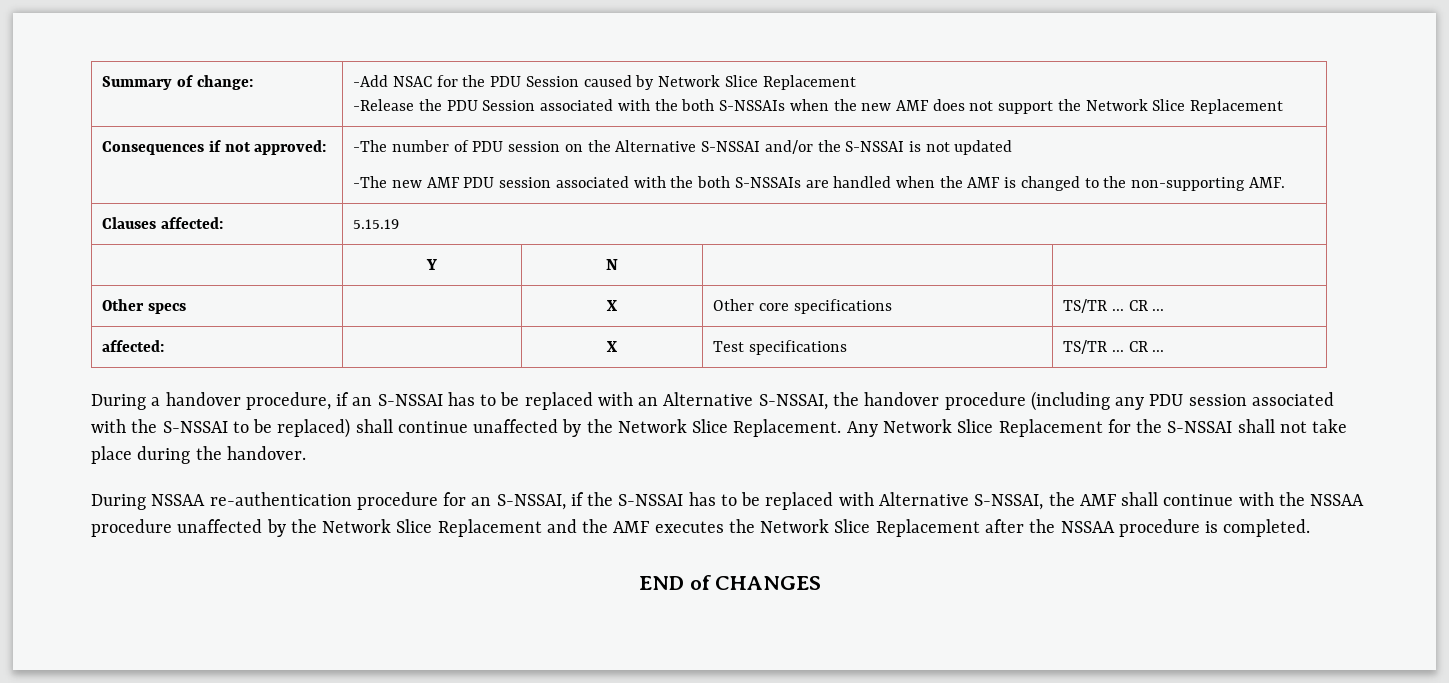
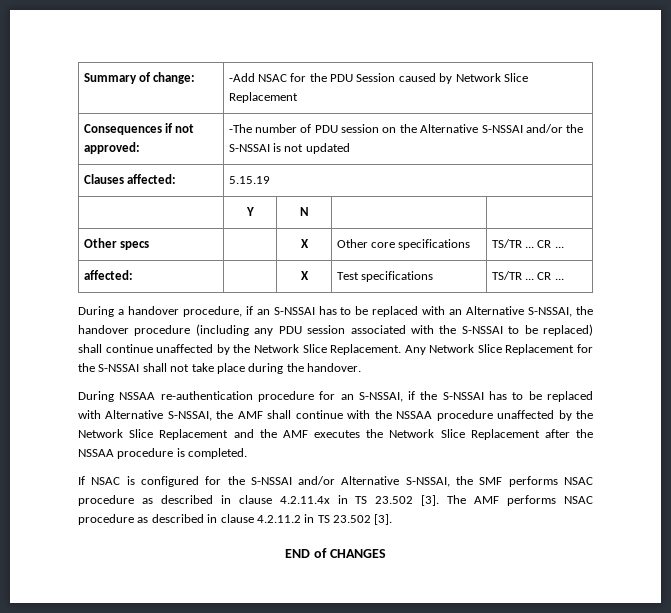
  Summary of change: | -Add NSAC for the PDU Session caused by Network Slice Replacement
- -Release the PDU Session associated with the both S-NSSAIs when the new AMF does not support the Network Slice Replacement
  Consequences if not approved: | -The number of PDU session on the Alternative S-NSSAI and/or the S-NSSAI is not updated
- -The new AMF PDU session associated with the both S-NSSAIs are handled when the AMF is changed to the non-supporting AMF.
+ If NSAC is configured for the S-NSSAI and/or Alternative S-NSSAI, the SMF performs NSAC procedure as described in clause 4.2.11.4x in TS 23.502 [3]. The AMF performs NSAC procedure as described in clause 4.2.11.2 in TS 23.502 [3].

